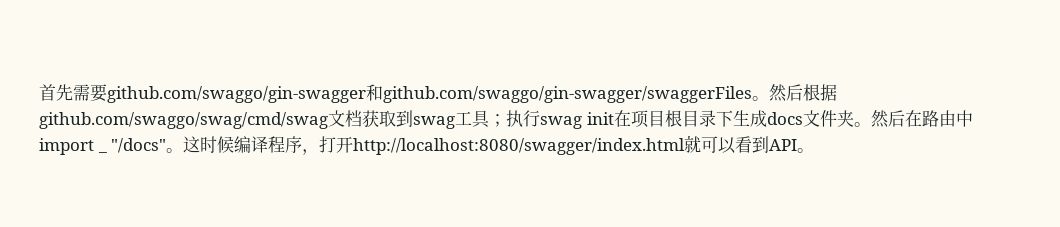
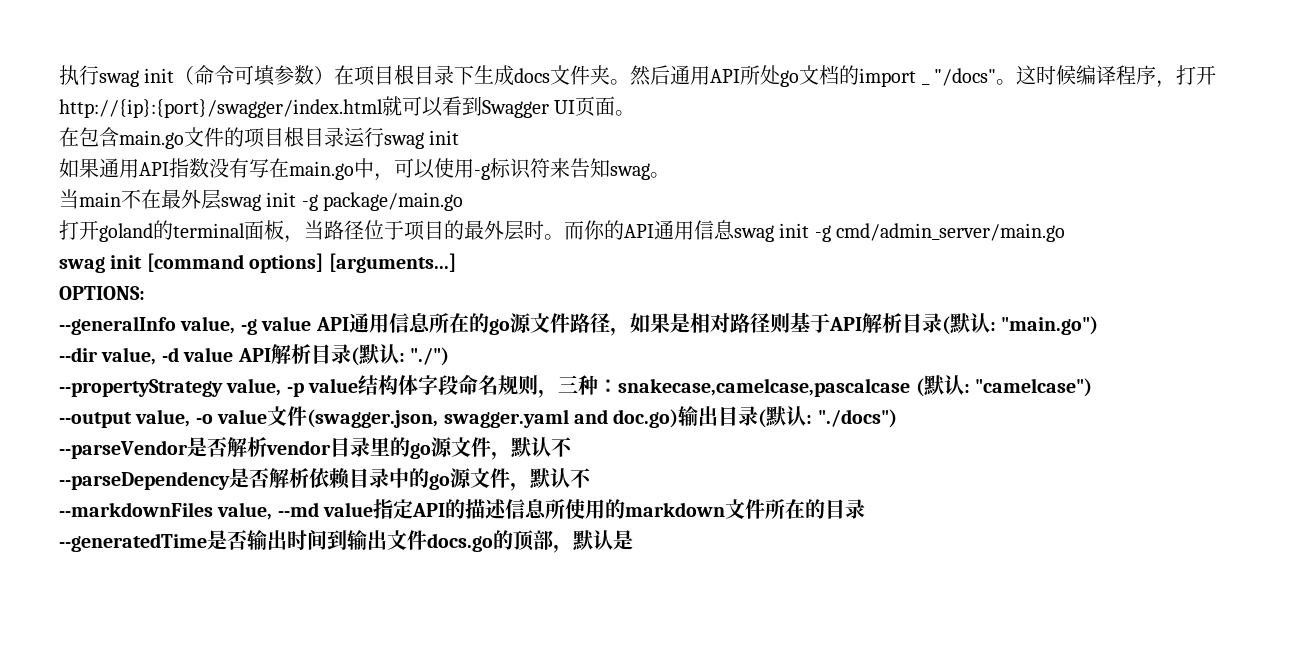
- 首先需要github.com/swaggo/gin-swagger和github.com/swaggo/gin-swagger/swaggerFiles。然后根据github.com/swaggo/swag/cmd/swag文档获取到swag工具；执行swag init在项目根目录下生成docs文件夹。
+ 执行swag init（命令可填参数）在项目根目录下生成docs文件夹。
- 然后在路由中import _ "/docs"。
+ 然后通用API所处go文档的import _ "/docs"。
- 这时候编译程序，打开http://localhost:8080/swagger/index.html就可以看到API。
+ 这时候编译程序，打开http://{ip}:{port}/swagger/index.html就可以看到Swagger UI页面。
+ 在包含main.go文件的项目根目录运行swag init
+ 如果通用API指数没有写在main.go中，可以使用-g标识符来告知swag。
+ 当main不在最外层swag init -g package/main.go
+ 打开goland的terminal面板，当路径位于项目的最外层时。而你的API通用信息swag init -g cmd/admin_server/main.go
+ swag init [command options] [arguments...]
+ OPTIONS:
+ --generalInfo value, -g value API通用信息所在的go源文件路径，如果是相对路径则基于API解析目录(默认: "main.go")
+ --dir value, -d value API解析目录(默认: "./")
+ --propertyStrategy value, -p value结构体字段命名规则，三种：snakecase,camelcase,pascalcase (默认: "camelcase")
+ --output value, -o value文件(swagger.json, swagger.yaml and doc.go)输出目录(默认: "./docs")
+ --parseVendor是否解析vendor目录里的go源文件，默认不
+ --parseDependency是否解析依赖目录中的go源文件，默认不
+ --markdownFiles value, --md value指定API的描述信息所使用的markdown文件所在的目录
+ --generatedTime是否输出时间到输出文件docs.go的顶部，默认是

